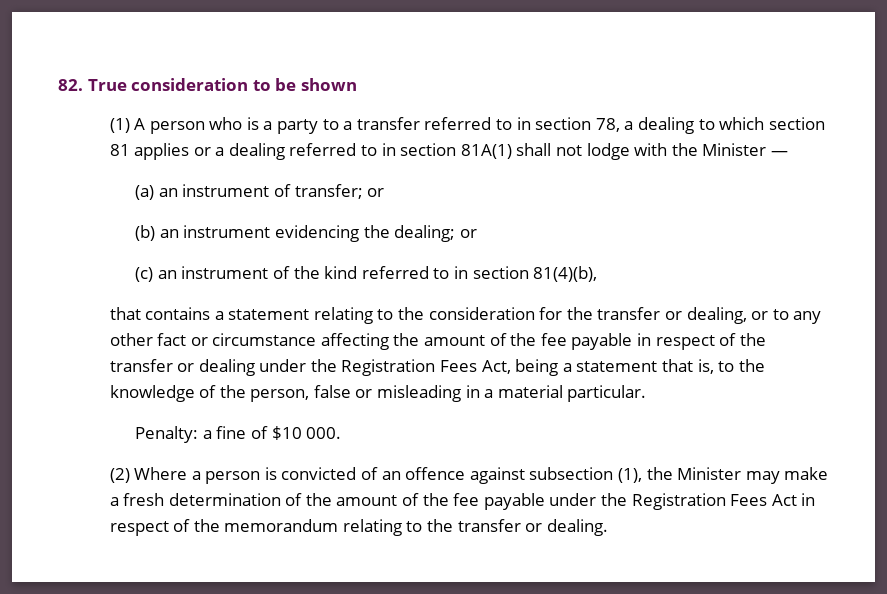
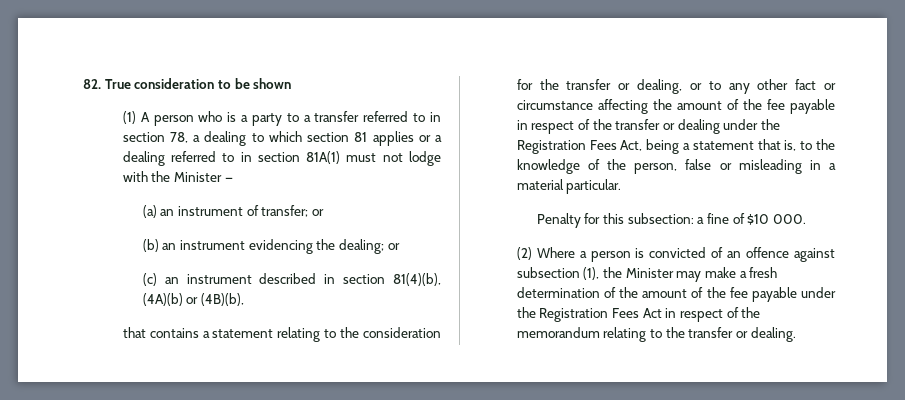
- (1) A person who is a party to a transfer referred to in section 78, a dealing to which section 81 applies or a dealing referred to in section 81A(1) shall not lodge with the Minister —
+ (1) A person who is a party to a transfer referred to in section 78, a dealing to which section 81 applies or a dealing referred to in section 81A(1) must not lodge with the Minister —
- (c) an instrument of the kind referred to in section 81(4)(b),
+ (c) an instrument described in section 81(4)(b), (4A)(b) or (4B)(b),
- Penalty: a fine of $10 000.
+ Penalty for this subsection: a fine of $10 000.

